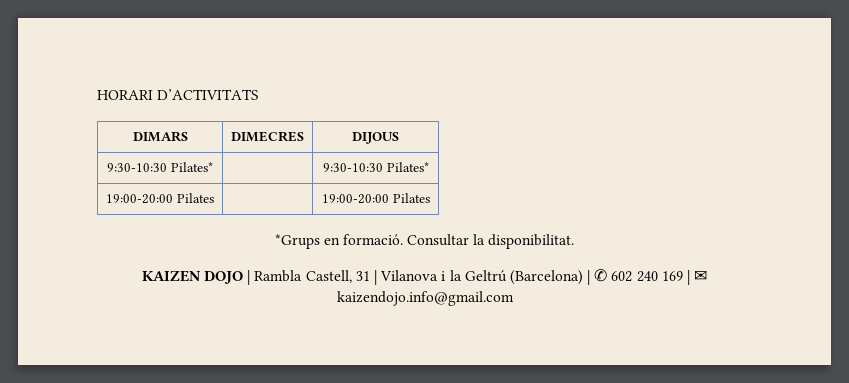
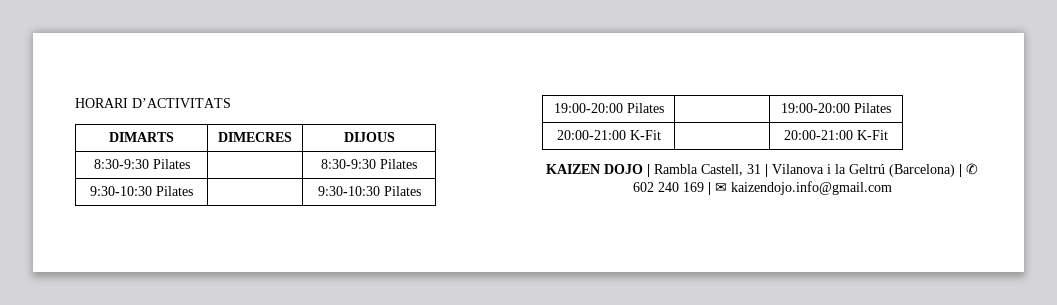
- DIMARS | DIMECRES | DIJOUS
+ DIMARTS | DIMECRES | DIJOUS
- 9:30-10:30 Pilates* | | 9:30-10:30 Pilates*
+ 8:30-9:30 Pilates | | 8:30-9:30 Pilates
+ 9:30-10:30 Pilates | | 9:30-10:30 Pilates
- *Grups en formació. Consultar la disponibilitat.
+ 20:00-21:00 K-Fit | | 20:00-21:00 K-Fit

